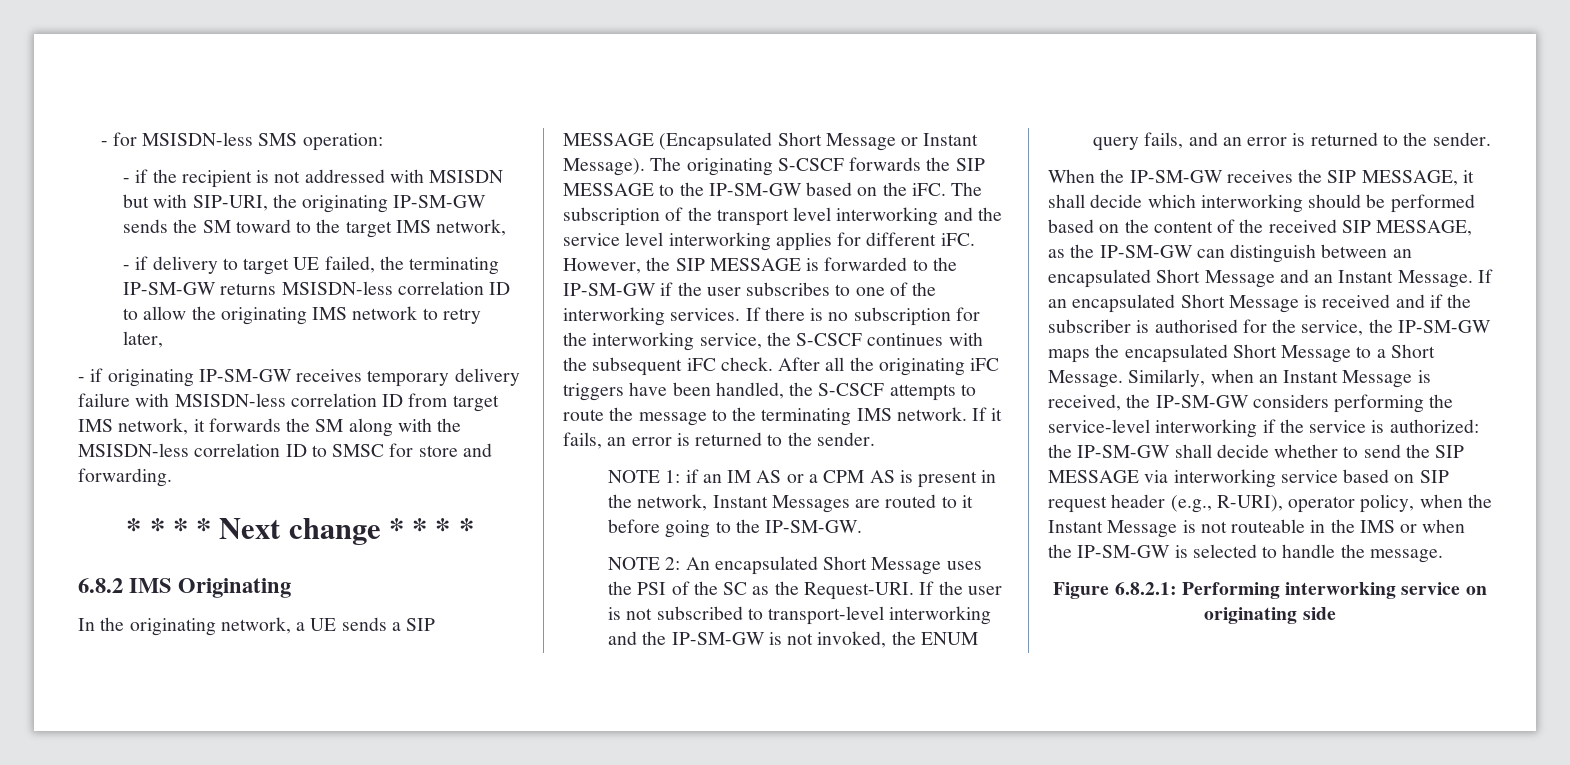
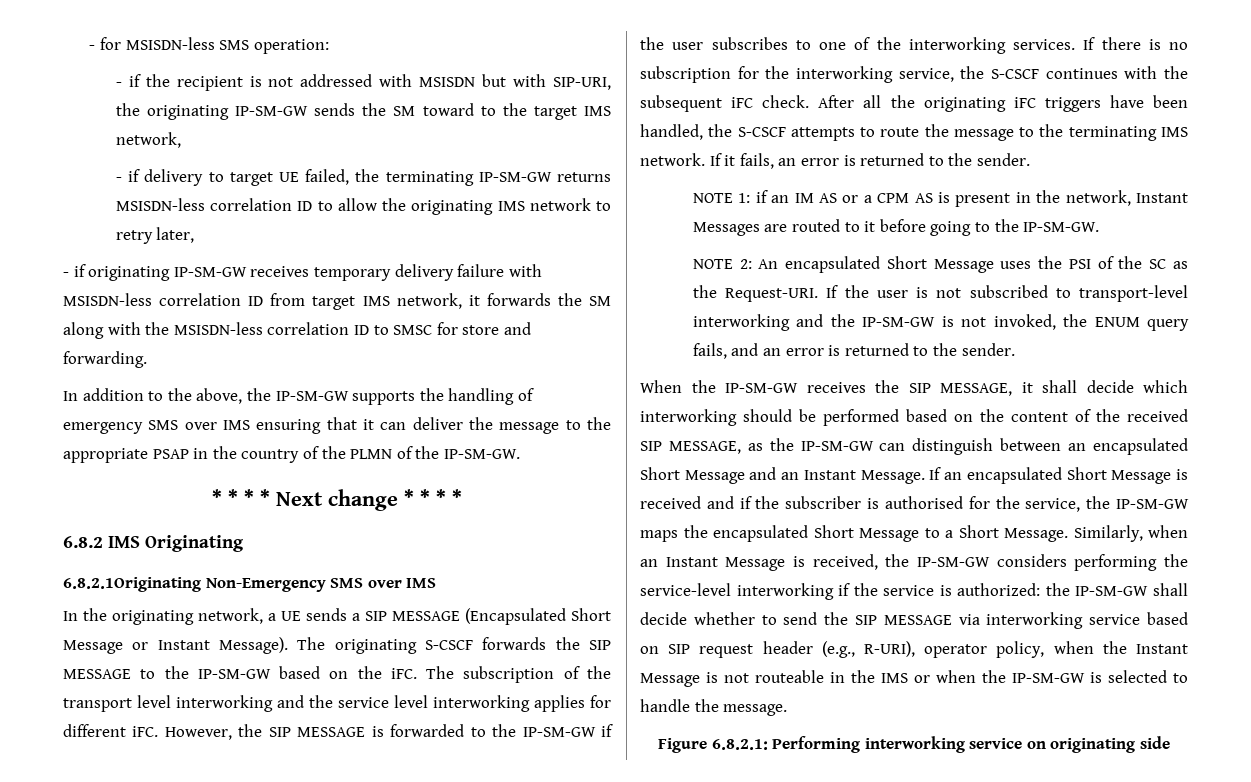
+ In addition to the above, the IP-SM-GW supports the handling of emergency SMS over IMS ensuring that it can deliver the message to the appropriate PSAP in the country of the PLMN of the IP-SM-GW.
+ 6.8.2.1Originating Non-Emergency SMS over IMS

